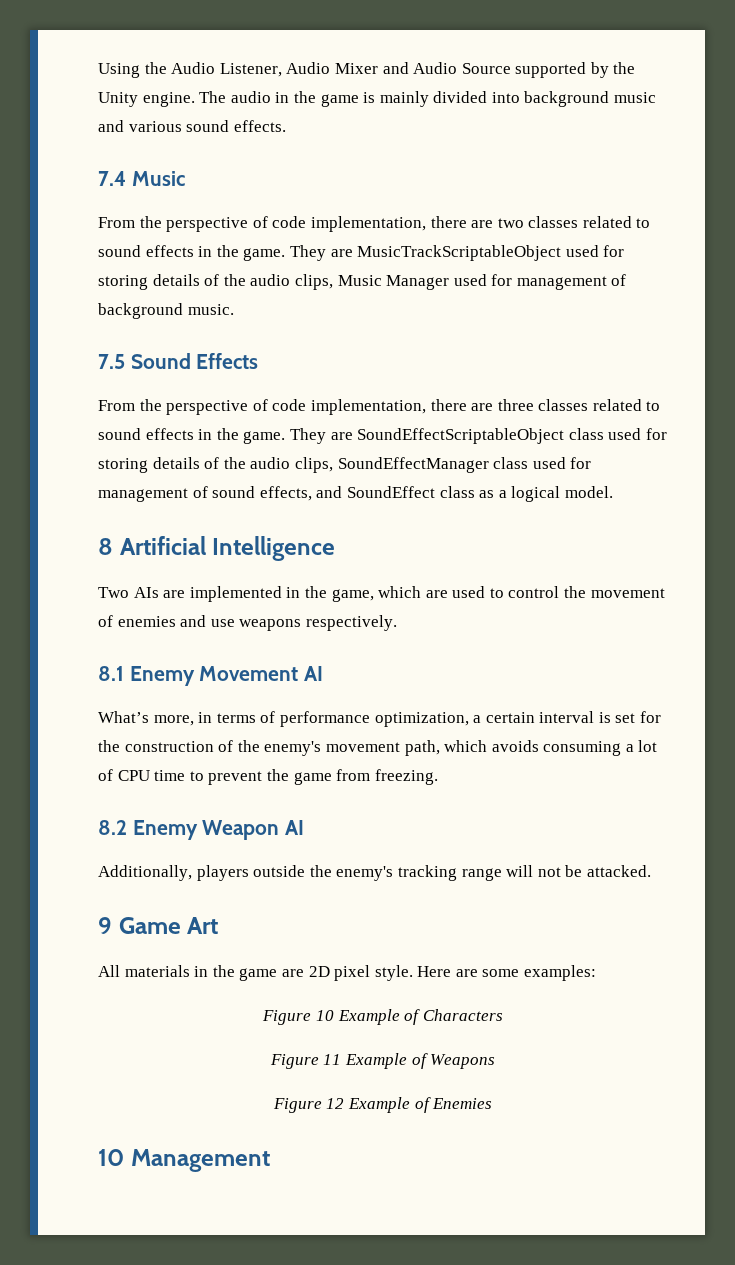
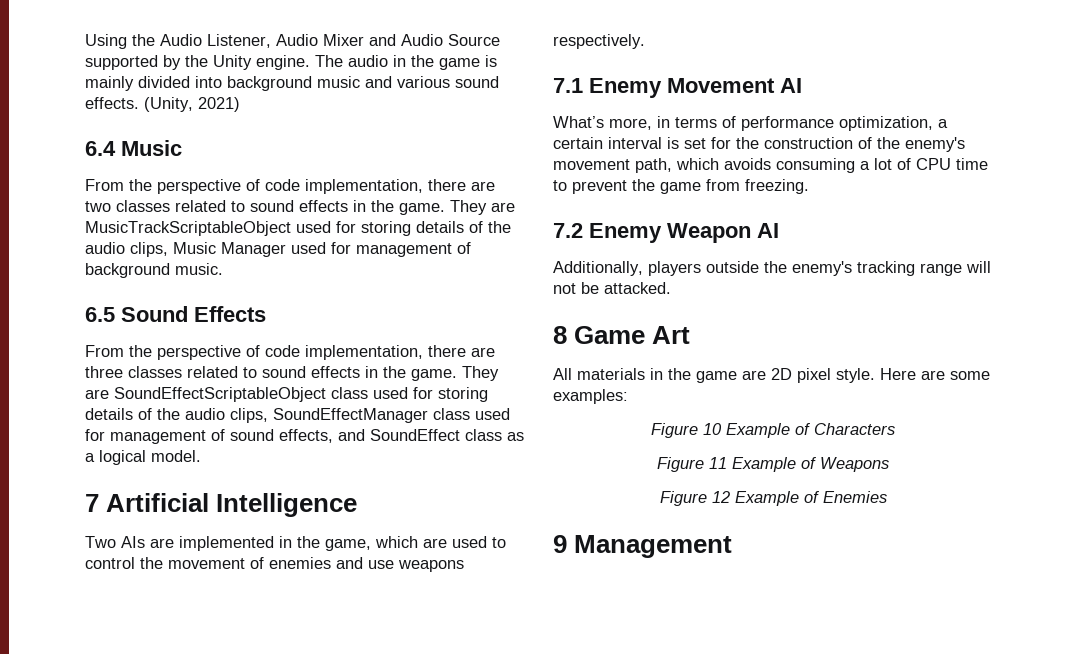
- The audio in the game is mainly divided into background music and various sound effects.
- 7.4 Music
+ The audio in the game is mainly divided into background music and various sound effects. (Unity, 2021)
+ 6.4 Music
- 7.5 Sound Effects
+ 6.5 Sound Effects
- 8 Artificial Intelligence
+ 7 Artificial Intelligence
- 8.1 Enemy Movement AI
+ 7.1 Enemy Movement AI
- 8.2 Enemy Weapon AI
+ 7.2 Enemy Weapon AI
- 9 Game Art
+ 8 Game Art
- 10 Management
+ 9 Management

